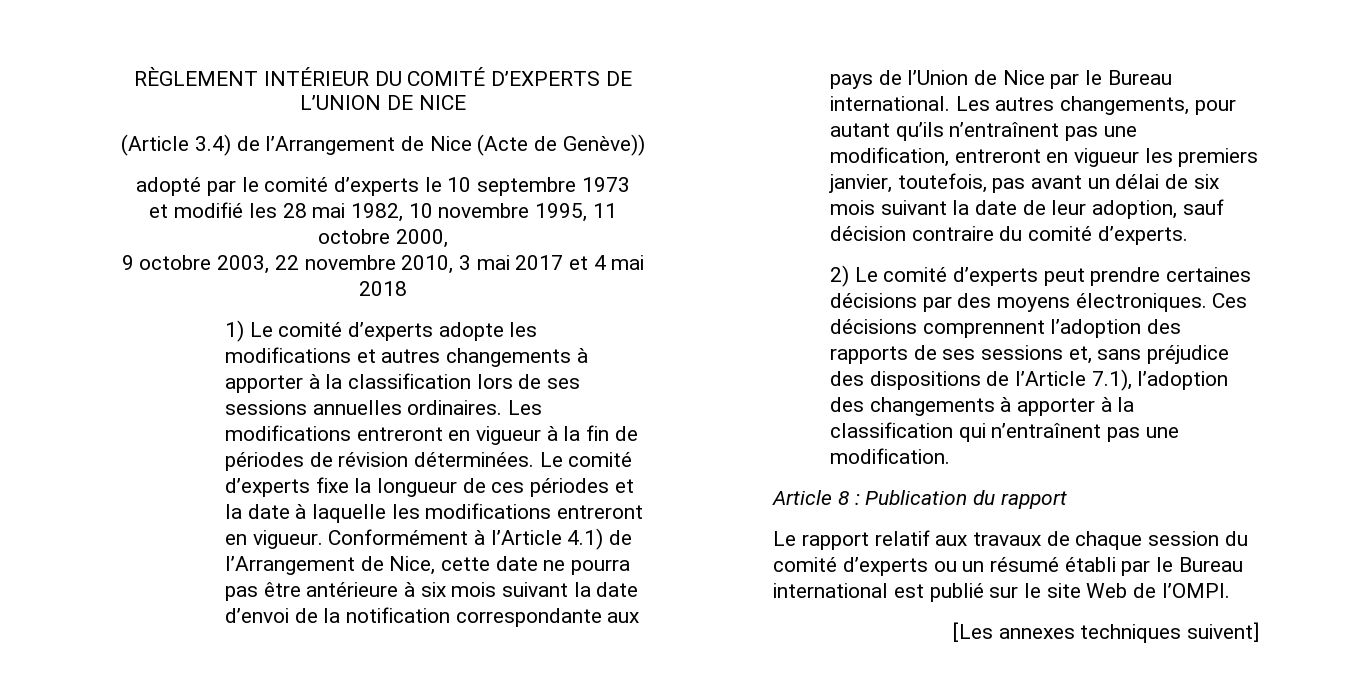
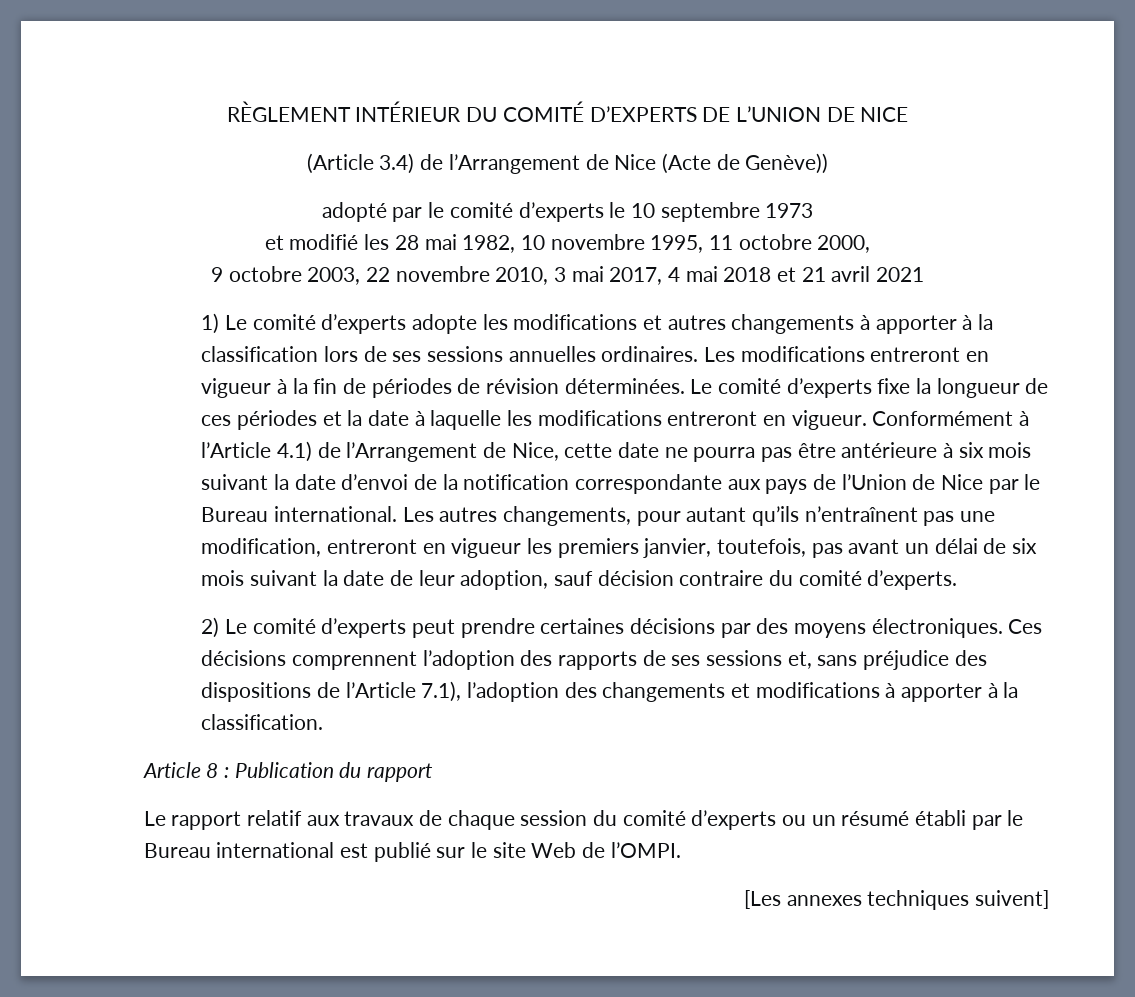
- 9 octobre 2003, 22 novembre 2010, 3 mai 2017 et 4 mai 2018
+ 9 octobre 2003, 22 novembre 2010, 3 mai 2017, 4 mai 2018 et 21 avril 2021
- Ces décisions comprennent l’adoption des rapports de ses sessions et, sans préjudice des dispositions de l’Article 7.1), l’adoption des changements à apporter à la classification qui n’entraînent pas une modification.
+ Ces décisions comprennent l’adoption des rapports de ses sessions et, sans préjudice des dispositions de l’Article 7.1), l’adoption des changements et modifications à apporter à la classification.

